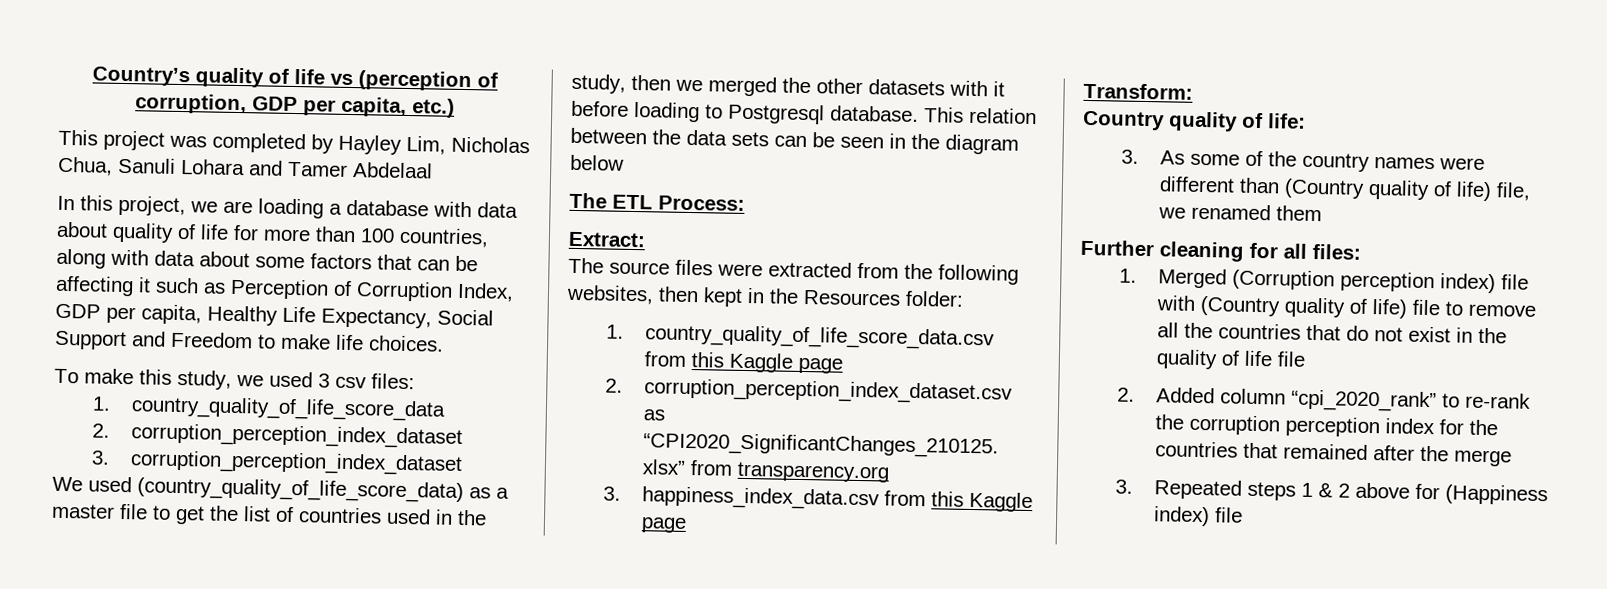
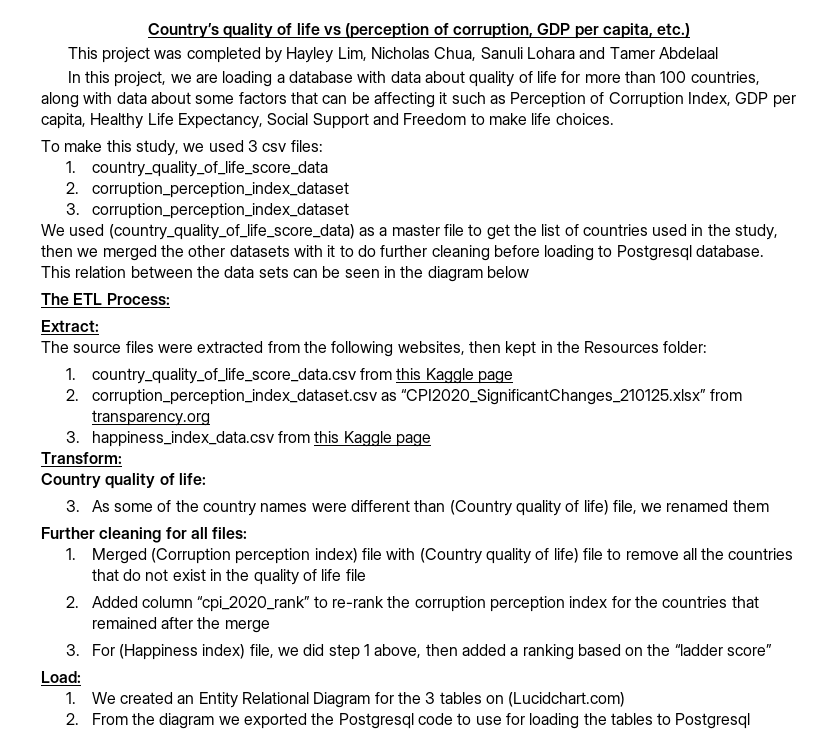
- We used (country_quality_of_life_score_data) as a master file to get the list of countries used in the study, then we merged the other datasets with it before loading to Postgresql database.
+ We used (country_quality_of_life_score_data) as a master file to get the list of countries used in the study, then we merged the other datasets with it to do further cleaning before loading to Postgresql database.
- 3. Repeated steps 1 & 2 above for (Happiness index) file
+ 3. For (Happiness index) file, we did step 1 above, then added a ranking based on the “ladder score”
+ Load:
+ 1. We created an Entity Relational Diagram for the 3 tables on (Lucidchart.com)
+ 2. From the diagram we exported the Postgresql code to use for loading the tables to Postgresql

